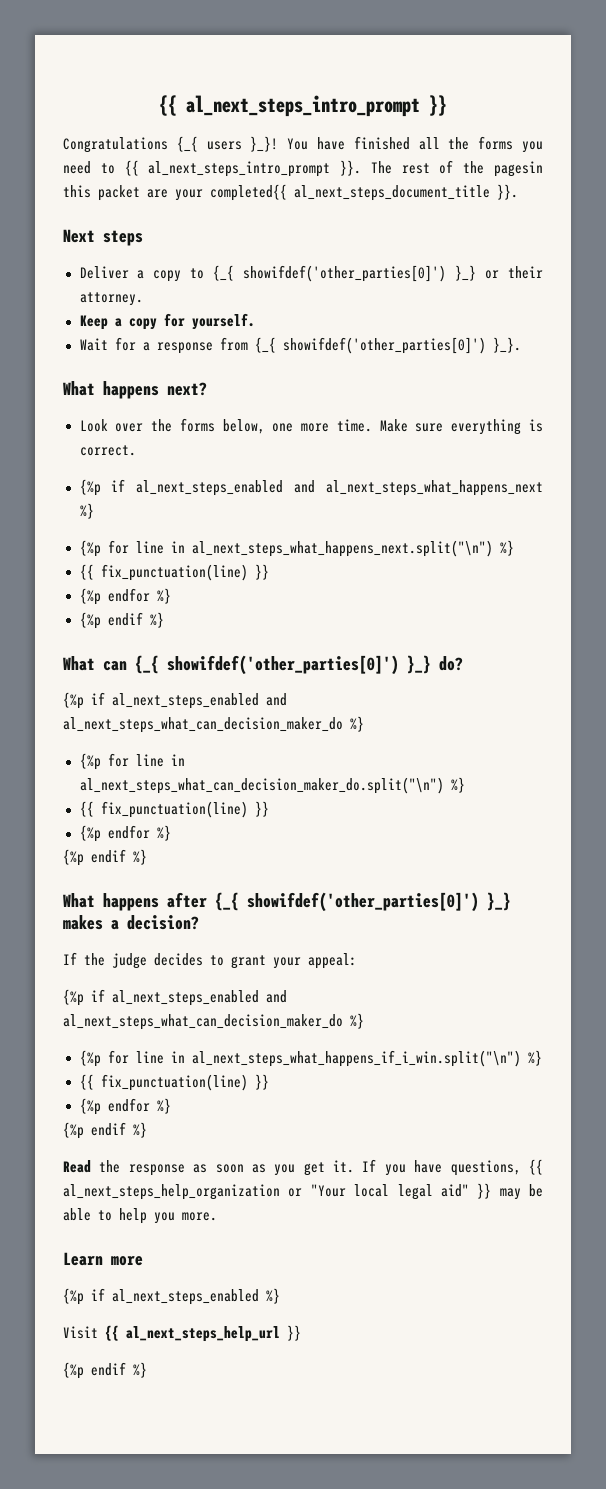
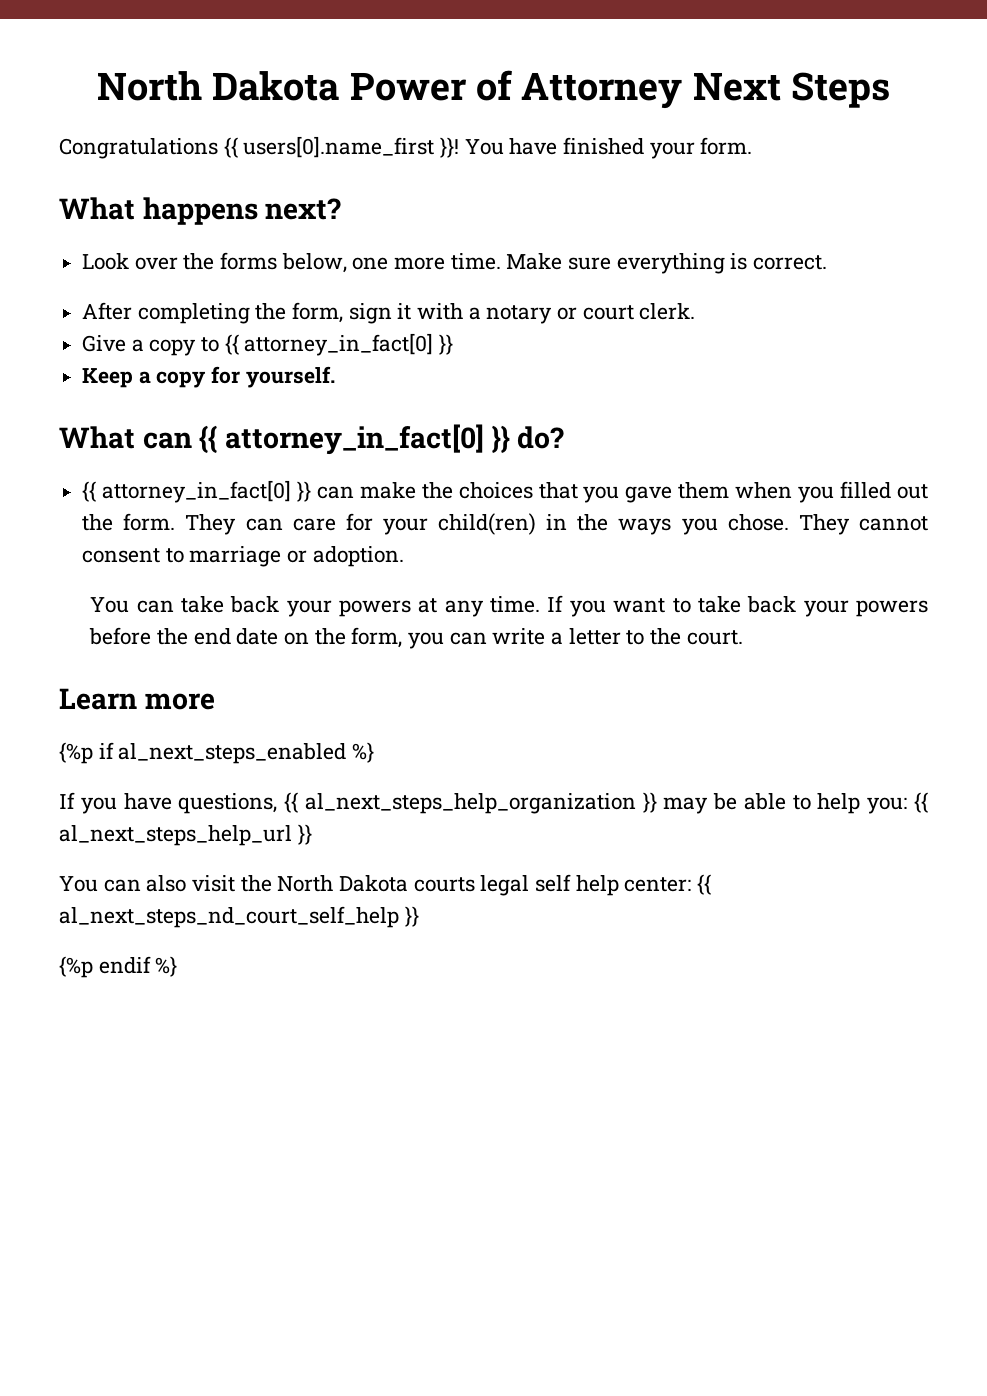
- {{ al_next_steps_intro_prompt }}
- Congratulations {_{ users }_}! You have finished all the forms you need to {{ al_next_steps_intro_prompt }}. The rest of the pagesin this packet are your completed{{ al_next_steps_document_title }}.
- Next steps
- Deliver a copy to {_{ showifdef('other_parties[0]') }_} or their attorney.
- Keep a copy for yourself.
- Wait for a response from {_{ showifdef('other_parties[0]') }_}.
+ North Dakota Power of Attorney Next Steps
+ Congratulations {{ users[0].name_first }}! You have finished your form.
- {%p if al_next_steps_enabled and al_next_steps_what_happens_next %}
- {%p for line in al_next_steps_what_happens_next.split("\n") %}
- {{ fix_punctuation(line) }}
- {%p endfor %}
- {%p endif %}
- What can {_{ showifdef('other_parties[0]') }_} do?
- {%p if al_next_steps_enabled and al_next_steps_what_can_decision_maker_do %}
- {%p for line in al_next_steps_what_can_decision_maker_do.split("\n") %}
- {{ fix_punctuation(line) }}
- {%p endfor %}
- {%p endif %}
- What happens after {_{ showifdef('other_parties[0]') }_} makes a decision?
- If the judge decides to grant your appeal:
- {%p if al_next_steps_enabled and al_next_steps_what_can_decision_maker_do %}
- {%p for line in al_next_steps_what_happens_if_i_win.split("\n") %}
- {{ fix_punctuation(line) }}
- {%p endfor %}
- {%p endif %}
- Read the response as soon as you get it. If you have questions, {{ al_next_steps_help_organization or "Your local legal aid" }} may be able to help you more.
+ After completing the form, sign it with a notary or court clerk.
+ Give a copy to {{ attorney_in_fact[0] }}
+ Keep a copy for yourself.
+ What can {{ attorney_in_fact[0] }} do?
+ {{ attorney_in_fact[0] }} can make the choices that you gave them when you filled out the form. They can care for your child(ren) in the ways you chose. They cannot consent to marriage or adoption.
+ You can take back your powers at any time. If you want to take back your powers before the end date on the form, you can write a letter to the court.
- Visit {{ al_next_steps_help_url }}
+ If you have questions, {{ al_next_steps_help_organization }} may be able to help you: {{ al_next_steps_help_url }}
+ You can also visit the North Dakota courts legal self help center: {{ al_next_steps_nd_court_self_help }}

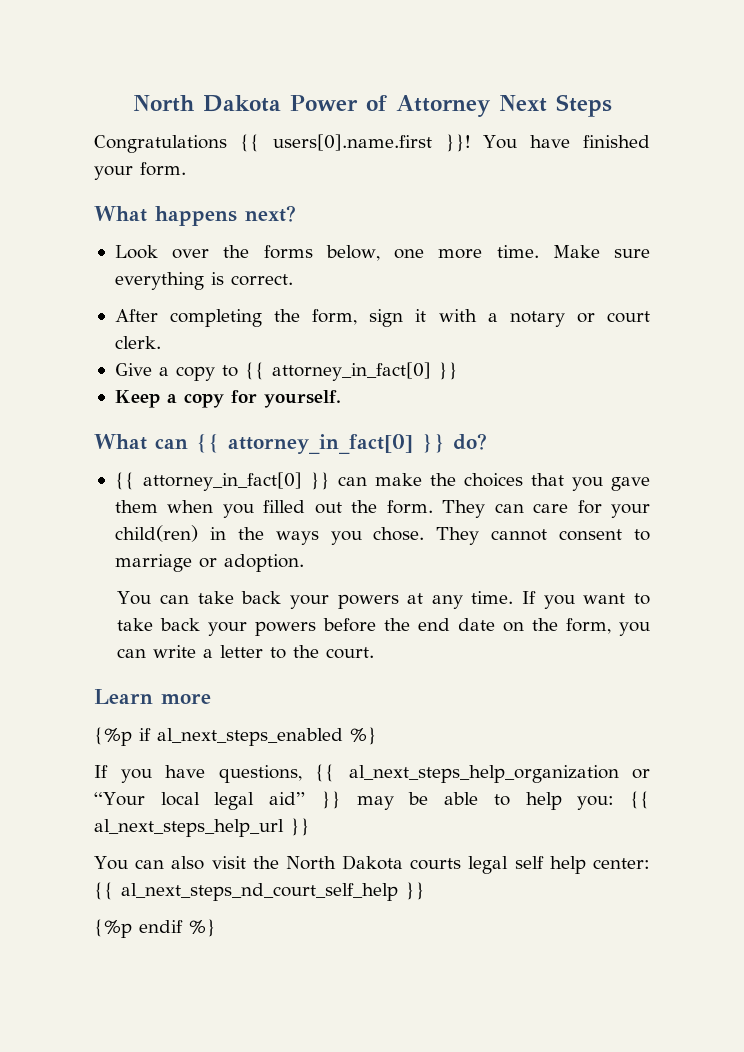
- Congratulations {{ users[0].name_first }}!
+ Congratulations {{ users[0].name.first }}!
- If you have questions, {{ al_next_steps_help_organization }} may be able to help you: {{ al_next_steps_help_url }}
+ If you have questions, {{ al_next_steps_help_organization or “Your local legal aid” }} may be able to help you: {{ al_next_steps_help_url }}

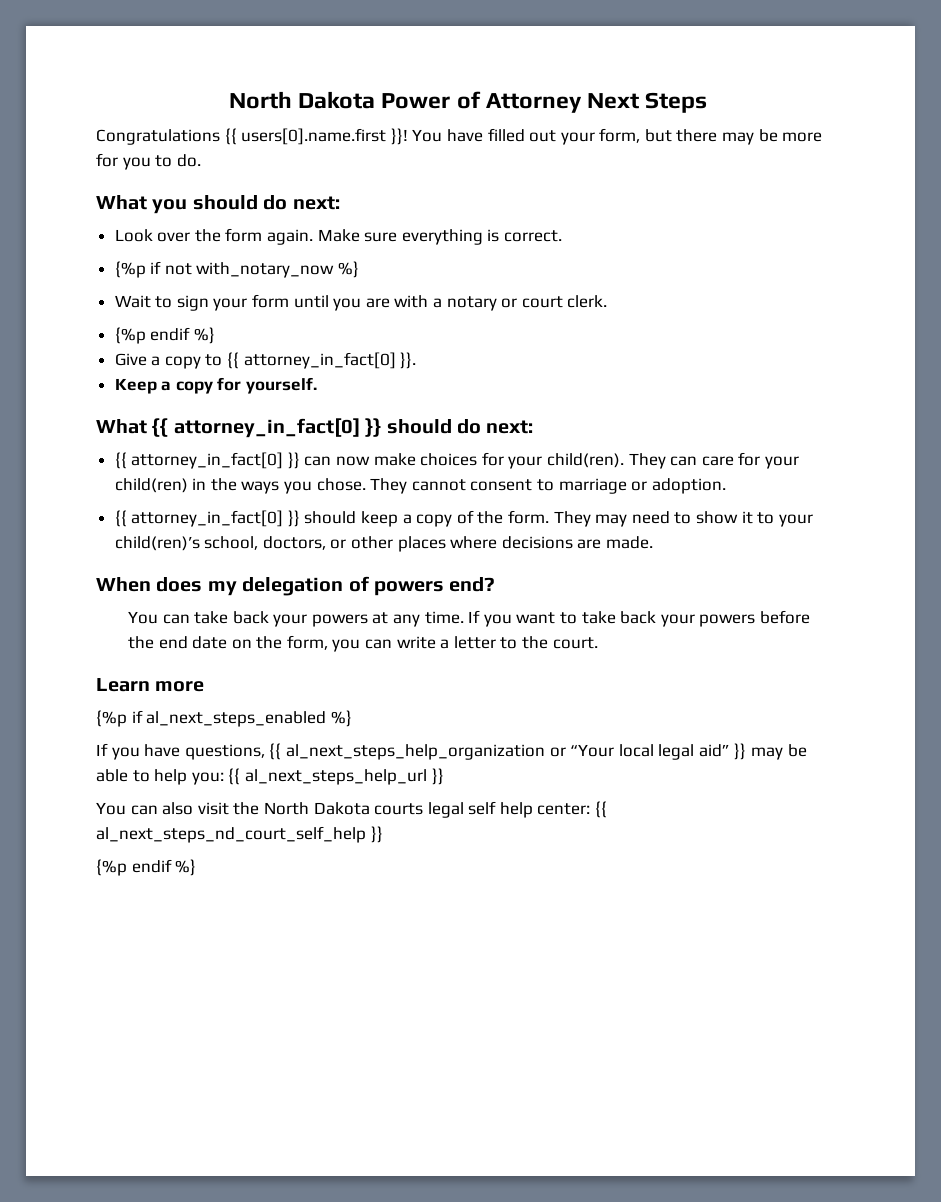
- You have finished your form.
- What happens next?
- Look over the forms below, one more time.
+ You have filled out your form, but there may be more for you to do.
+ What you should do next:
+ Look over the form again.
- After completing the form, sign it with a notary or court clerk.
+ {%p if not with_notary_now %}
+ Wait to sign your form until you are with a notary or court clerk.
+ {%p endif %}
- Give a copy to {{ attorney_in_fact[0] }}
+ Give a copy to {{ attorney_in_fact[0] }}.
- What can {{ attorney_in_fact[0] }} do?
+ What {{ attorney_in_fact[0] }} should do next:
- {{ attorney_in_fact[0] }} can make the choices that you gave them when you filled out the form.
+ {{ attorney_in_fact[0] }} can now make choices for your child(ren).
+ {{ attorney_in_fact[0] }} should keep a copy of the form. They may need to show it to your child(ren)’s school, doctors, or other places where decisions are made.
+ When does my delegation of powers end?

